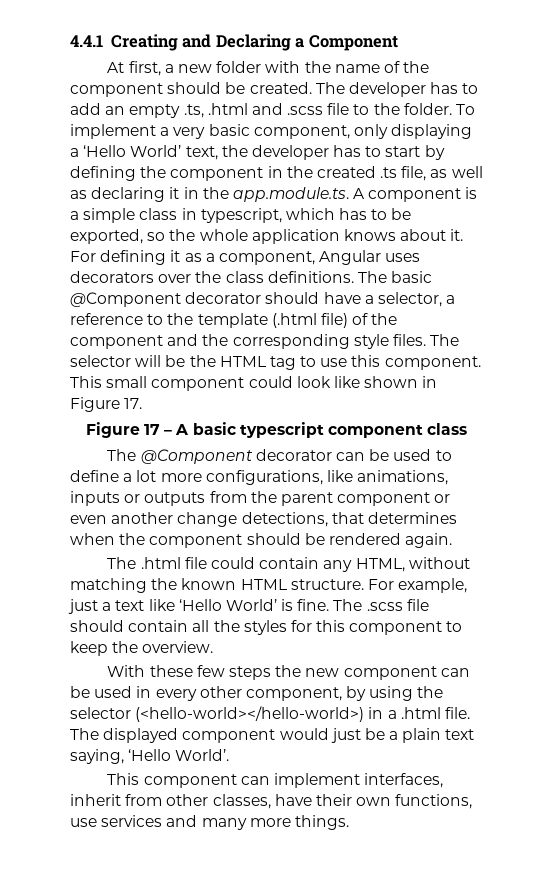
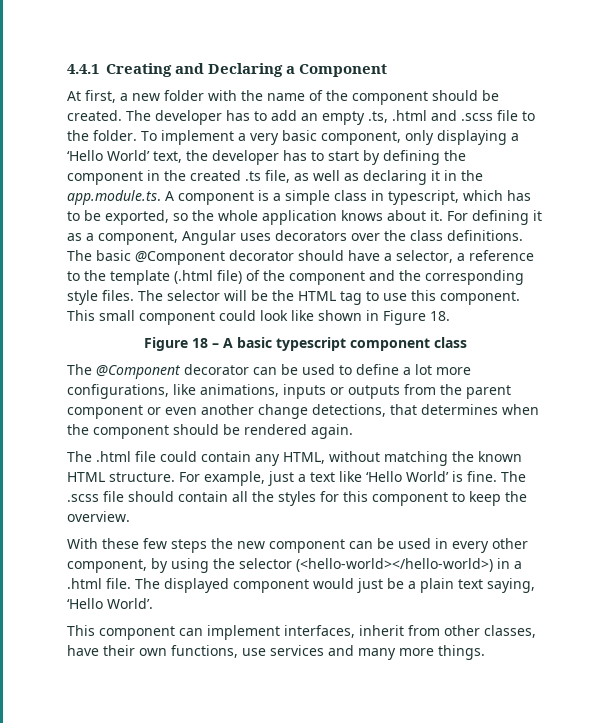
- This small component could look like shown in Figure 17.
- Figure 17 – A basic typescript component class
+ This small component could look like shown in Figure 18.
+ Figure 18 – A basic typescript component class

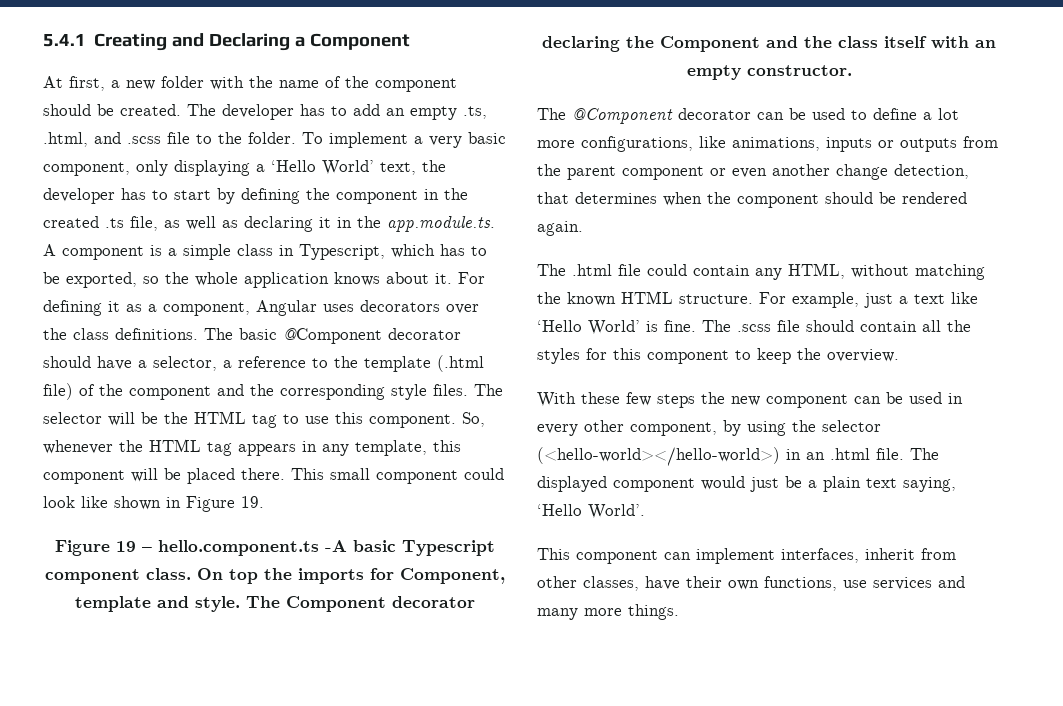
- 4.4.1 Creating and Declaring a Component
+ 5.4.1 Creating and Declaring a Component
- The developer has to add an empty .ts, .html and .scss file to the folder.
+ The developer has to add an empty .ts, .html, and .scss file to the folder.
- To implement a very basic component, only displaying a ‘Hello World’ text, the developer has to start by defining the component in the created .ts file, as well as declaring it in the app.module.ts. A component is a simple class in typescript, which has to be exported, so the whole application knows about it.
+ To implement a very basic component, only displaying a ‘Hello World’ text, the developer has to start by defining the component in the created .ts file, as well as declaring it in the app.module.ts. A component is a simple class in Typescript, which has to be exported, so the whole application knows about it.
+ So, whenever the HTML tag appears in any template, this component will be placed there.
- This small component could look like shown in Figure 18.
- Figure 18 – A basic typescript component class
+ This small component could look like shown in Figure 19.
+ Figure 19 – hello.component.ts -A basic Typescript component class. On top the imports for Component, template and style. The Component decorator declaring the Component and the class itself with an empty constructor.
- The @Component decorator can be used to define a lot more configurations, like animations, inputs or outputs from the parent component or even another change detections, that determines when the component should be rendered again.
+ The @Component decorator can be used to define a lot more configurations, like animations, inputs or outputs from the parent component or even another change detection, that determines when the component should be rendered again.
- With these few steps the new component can be used in every other component, by using the selector (<hello-world></hello-world>) in a .html file.
+ With these few steps the new component can be used in every other component, by using the selector (<hello-world></hello-world>) in an .html file.

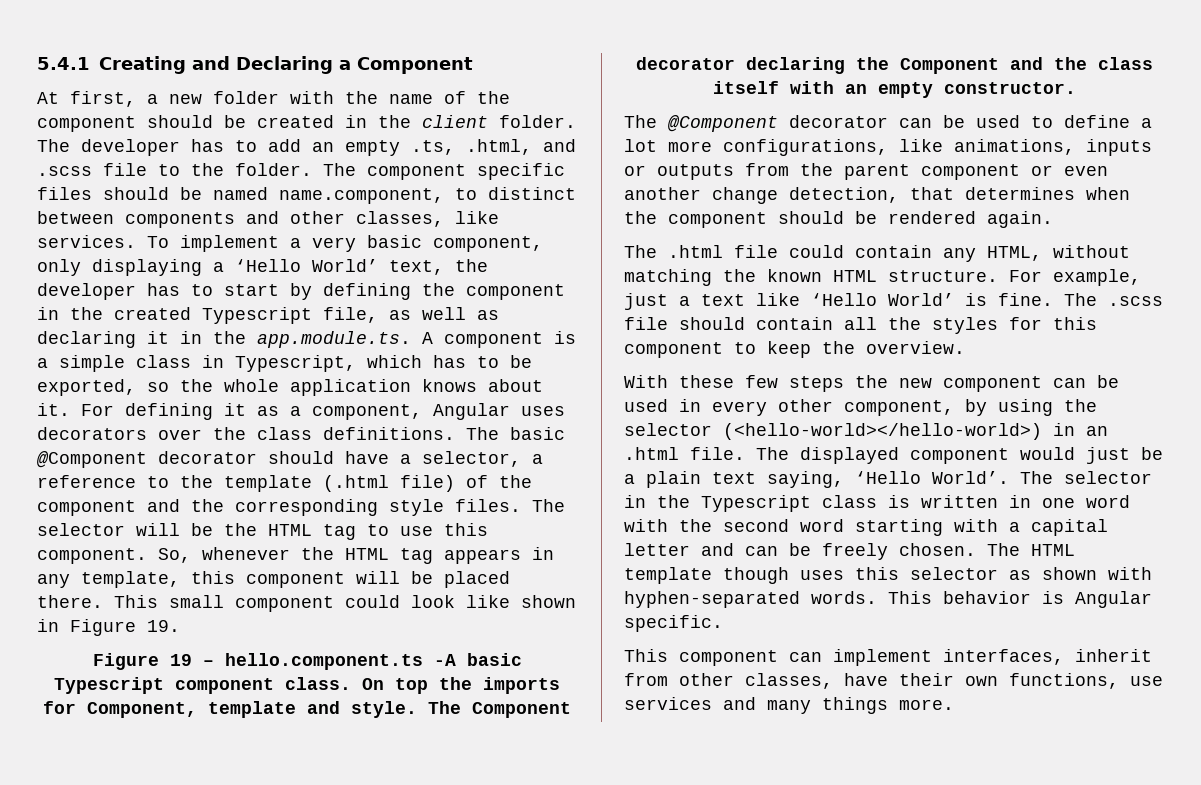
- At first, a new folder with the name of the component should be created.
+ At first, a new folder with the name of the component should be created in the client folder.
+ The component specific files should be named name.component, to distinct between components and other classes, like services.
- To implement a very basic component, only displaying a ‘Hello World’ text, the developer has to start by defining the component in the created .ts file, as well as declaring it in the app.module.ts. A component is a simple class in Typescript, which has to be exported, so the whole application knows about it.
+ To implement a very basic component, only displaying a ‘Hello World’ text, the developer has to start by defining the component in the created Typescript file, as well as declaring it in the app.module.ts. A component is a simple class in Typescript, which has to be exported, so the whole application knows about it.
+ The selector in the Typescript class is written in one word with the second word starting with a capital letter and can be freely chosen. The HTML template though uses this selector as shown with hyphen-separated words. This behavior is Angular specific.
- This component can implement interfaces, inherit from other classes, have their own functions, use services and many more things.
+ This component can implement interfaces, inherit from other classes, have their own functions, use services and many things more.

